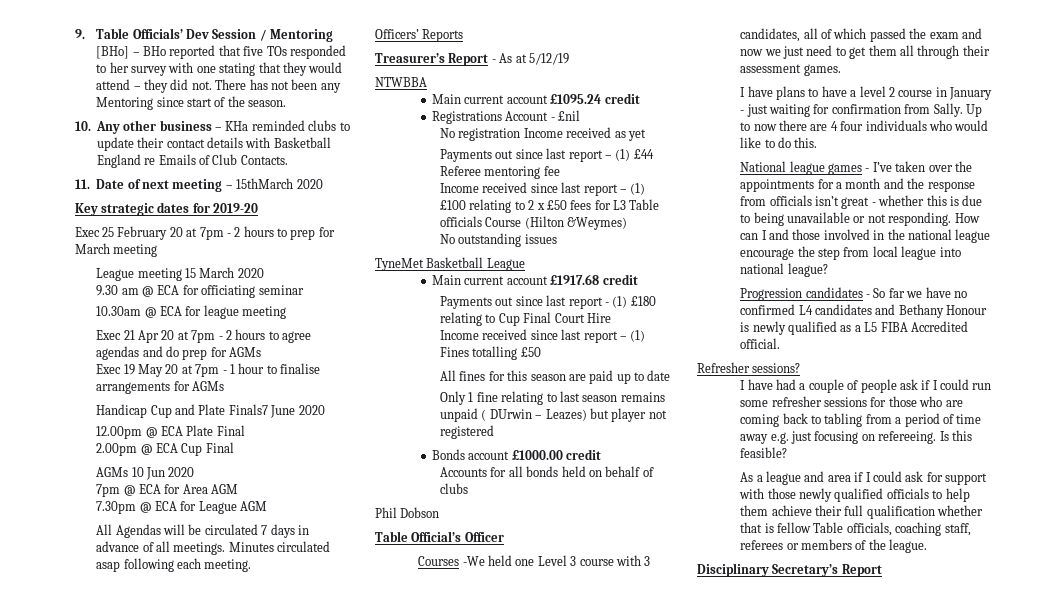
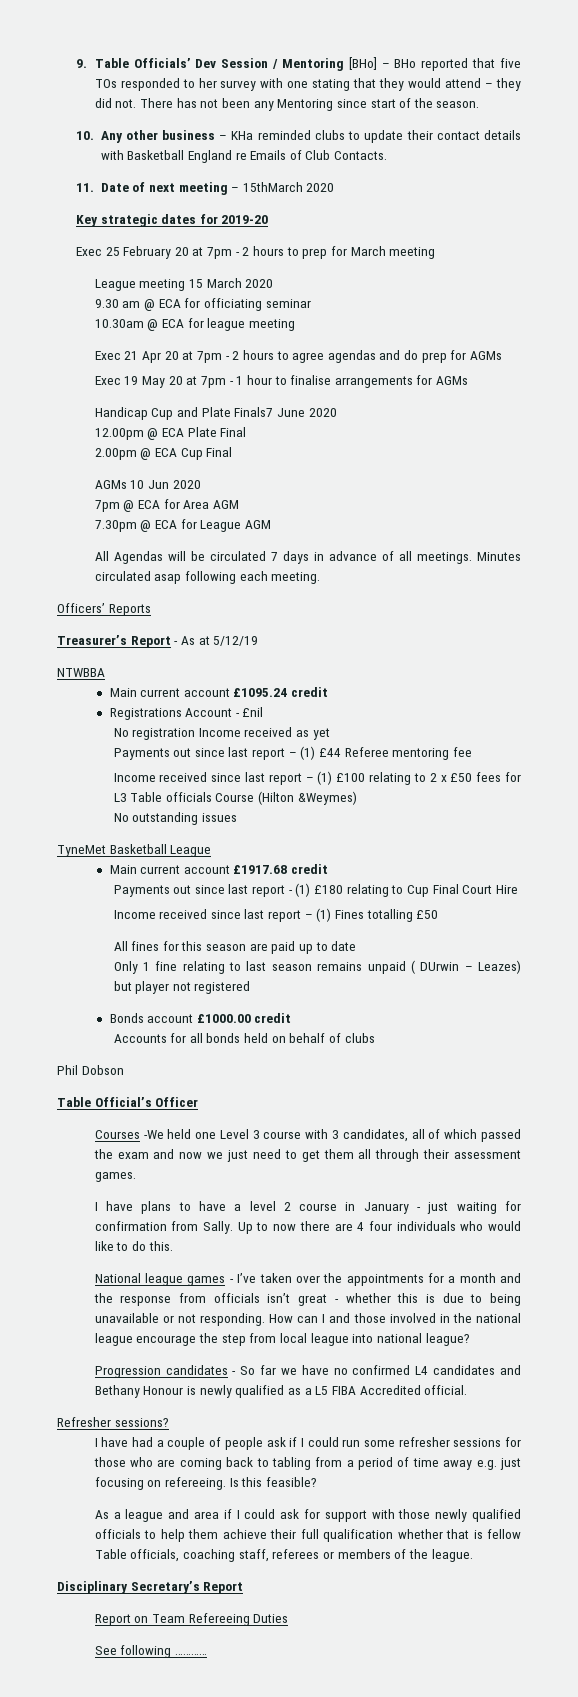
+ Report on Team Refereeing Duties
+ See following …………

